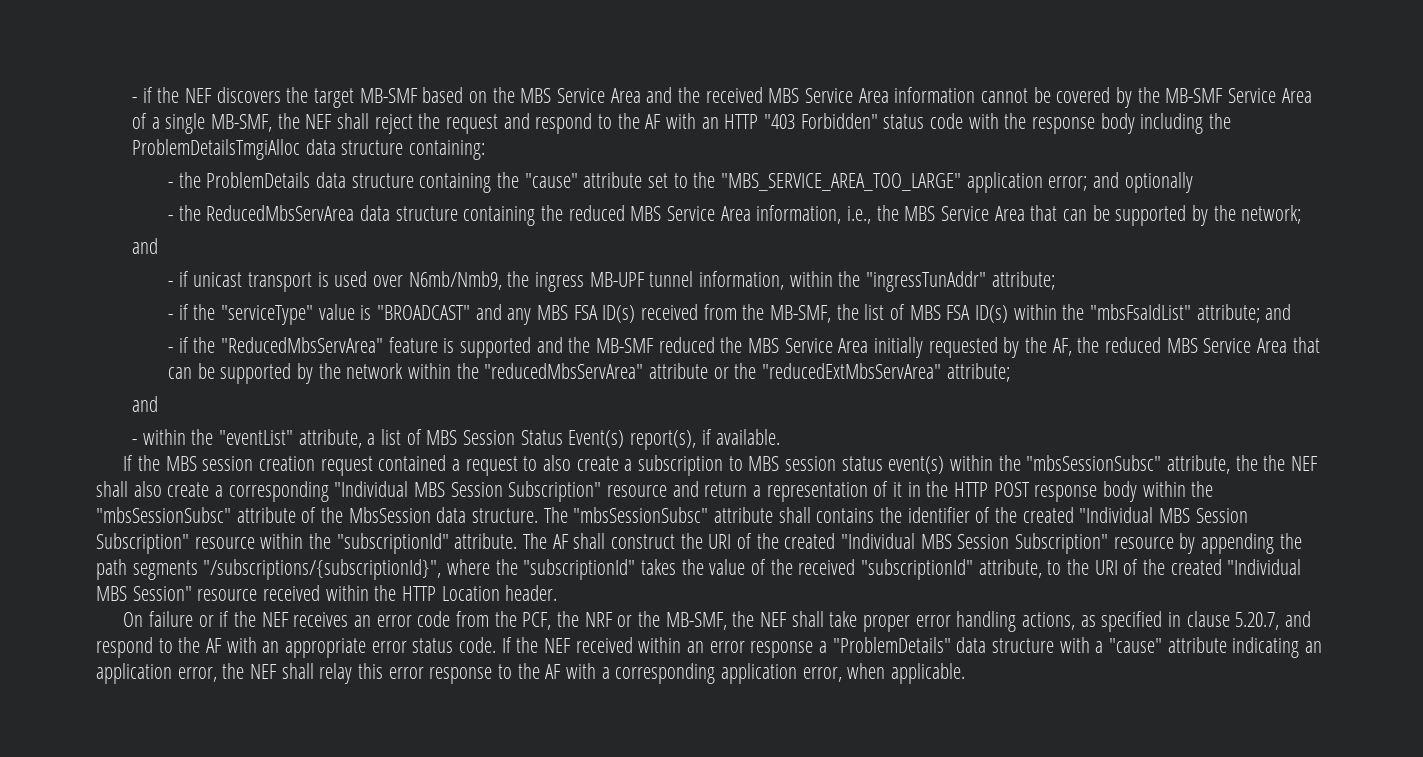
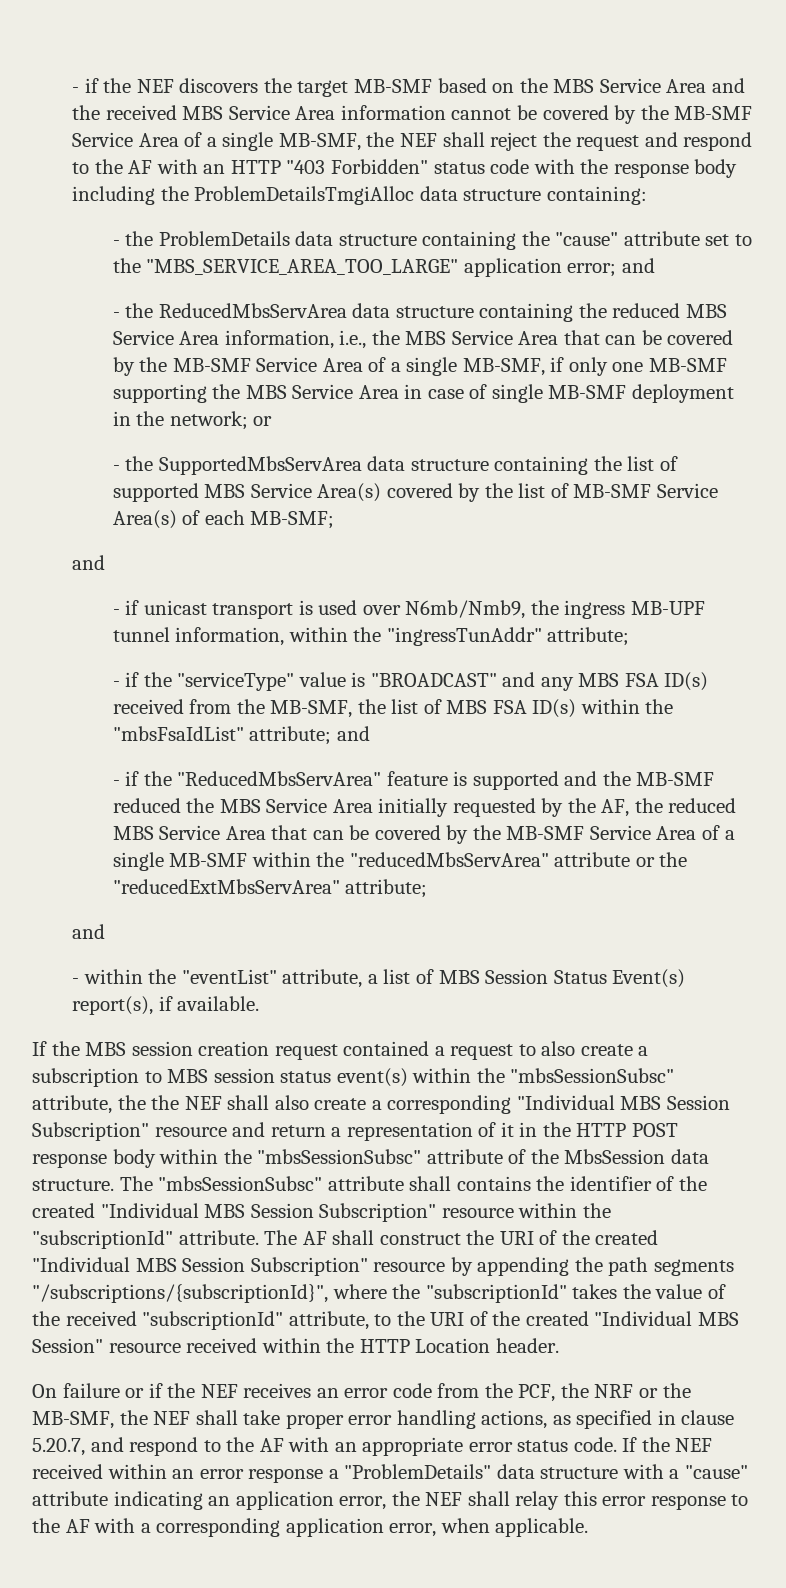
- - the ProblemDetails data structure containing the "cause" attribute set to the "MBS_SERVICE_AREA_TOO_LARGE" application error; and optionally
+ - the ProblemDetails data structure containing the "cause" attribute set to the "MBS_SERVICE_AREA_TOO_LARGE" application error; and
- - the ReducedMbsServArea data structure containing the reduced MBS Service Area information, i.e., the MBS Service Area that can be supported by the network;
+ - the ReducedMbsServArea data structure containing the reduced MBS Service Area information, i.e., the MBS Service Area that can be covered by the MB-SMF Service Area of a single MB-SMF, if only one MB-SMF supporting the MBS Service Area in case of single MB-SMF deployment in the network; or
+ - the SupportedMbsServArea data structure containing the list of supported MBS Service Area(s) covered by the list of MB-SMF Service Area(s) of each MB-SMF;
- - if the "ReducedMbsServArea" feature is supported and the MB-SMF reduced the MBS Service Area initially requested by the AF, the reduced MBS Service Area that can be supported by the network within the "reducedMbsServArea" attribute or the "reducedExtMbsServArea" attribute;
+ - if the "ReducedMbsServArea" feature is supported and the MB-SMF reduced the MBS Service Area initially requested by the AF, the reduced MBS Service Area that can be covered by the MB-SMF Service Area of a single MB-SMF within the "reducedMbsServArea" attribute or the "reducedExtMbsServArea" attribute;

